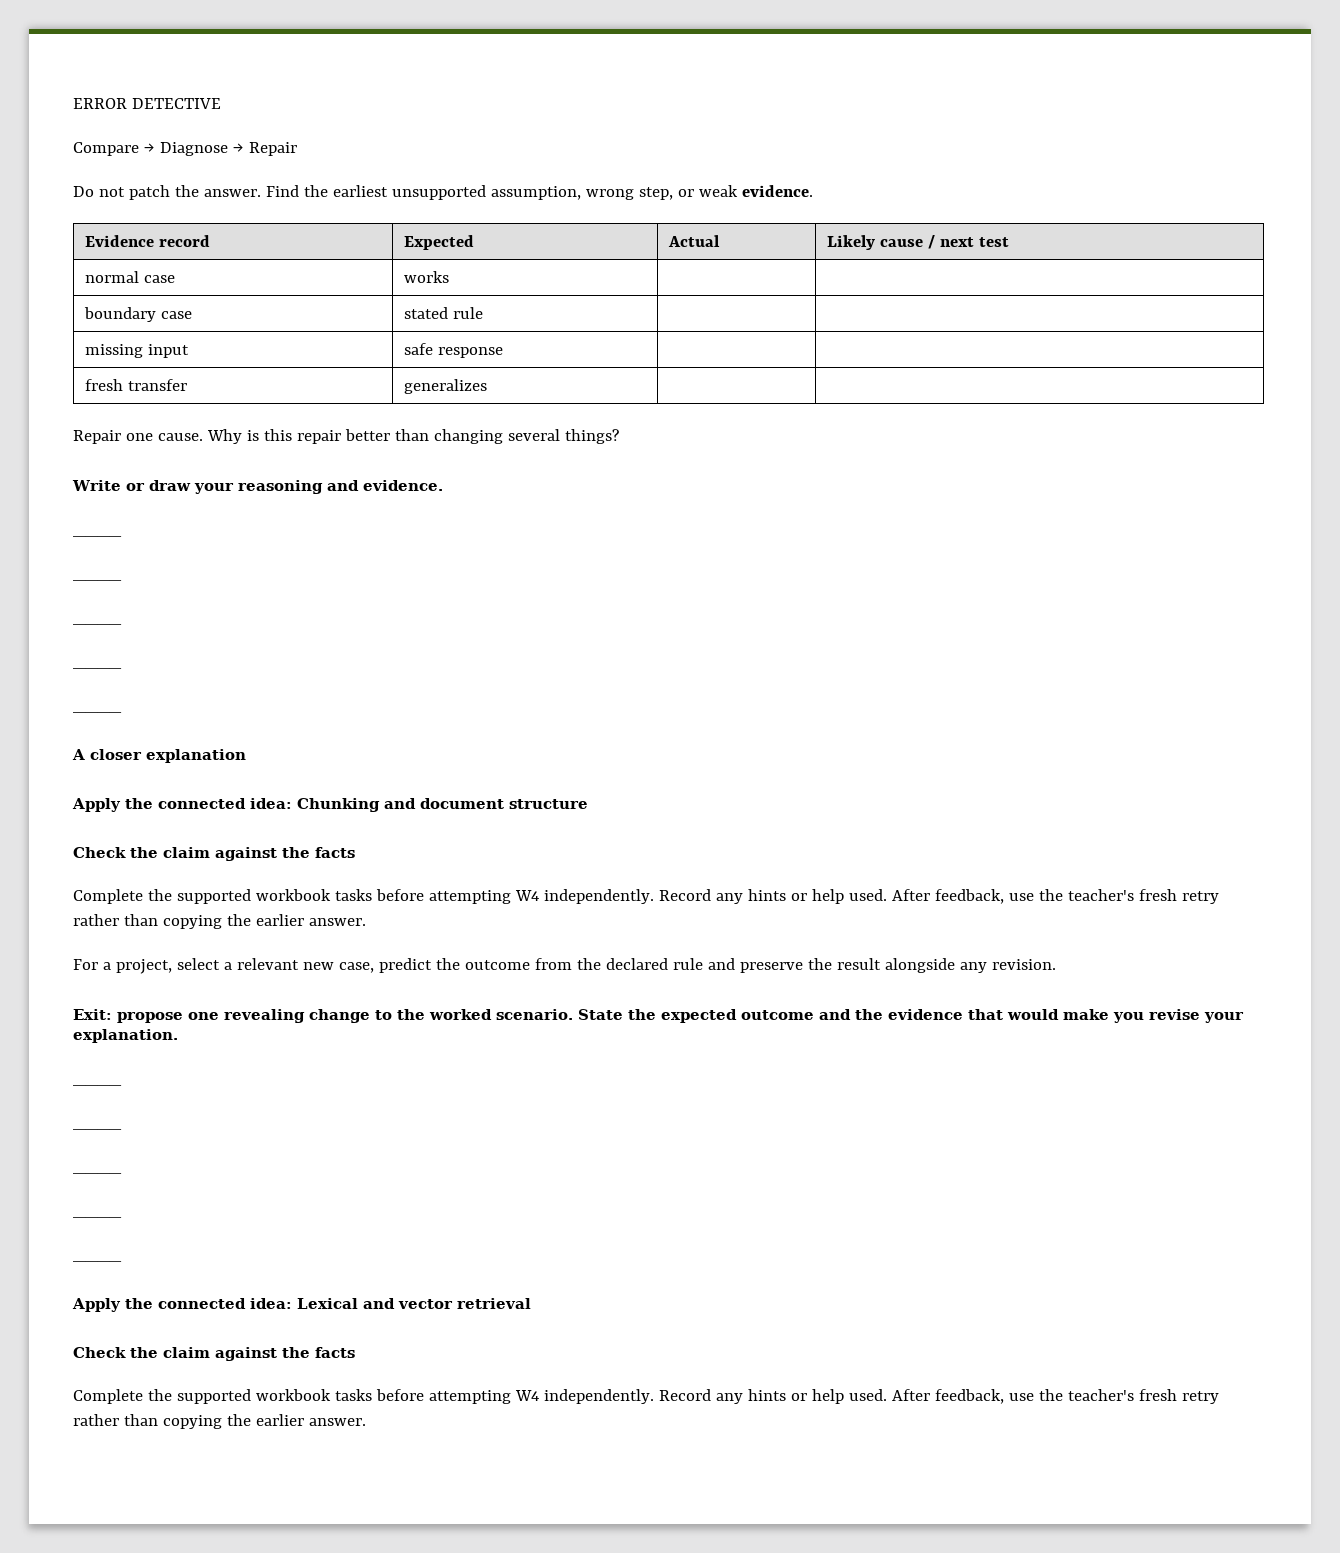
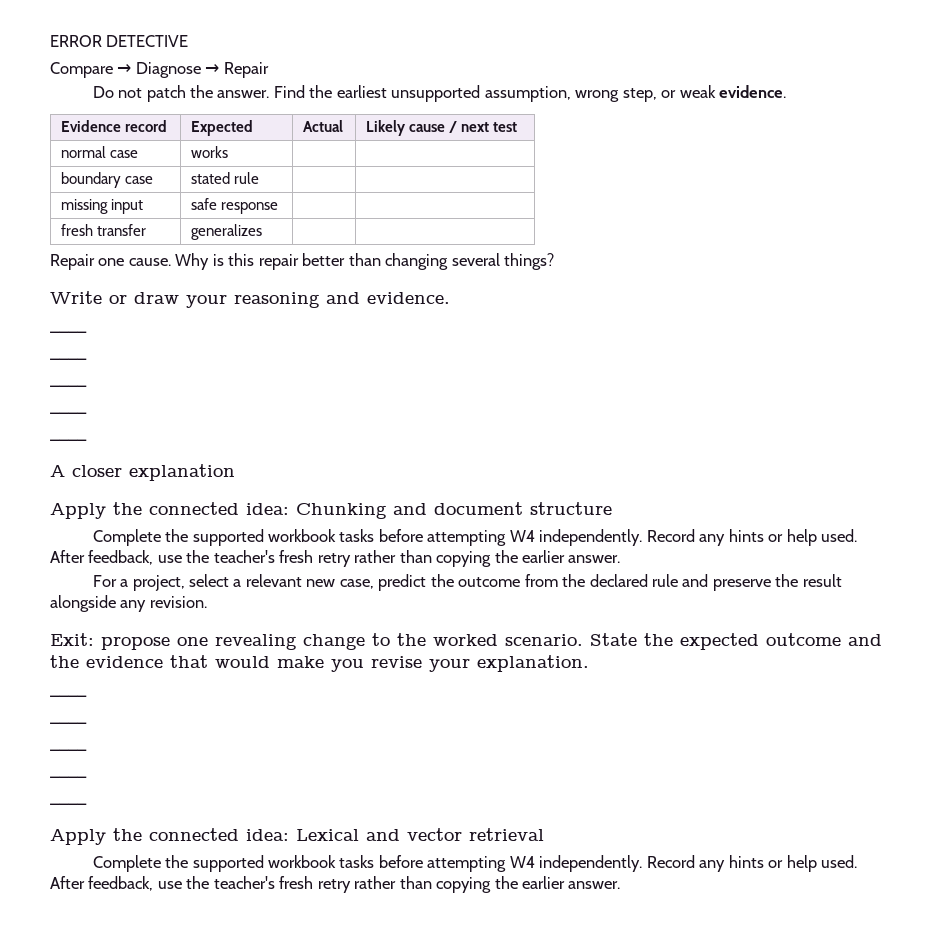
  Apply the connected idea: Chunking and document structure
- Check the claim against the facts
  Apply the connected idea: Lexical and vector retrieval
- Check the claim against the facts

